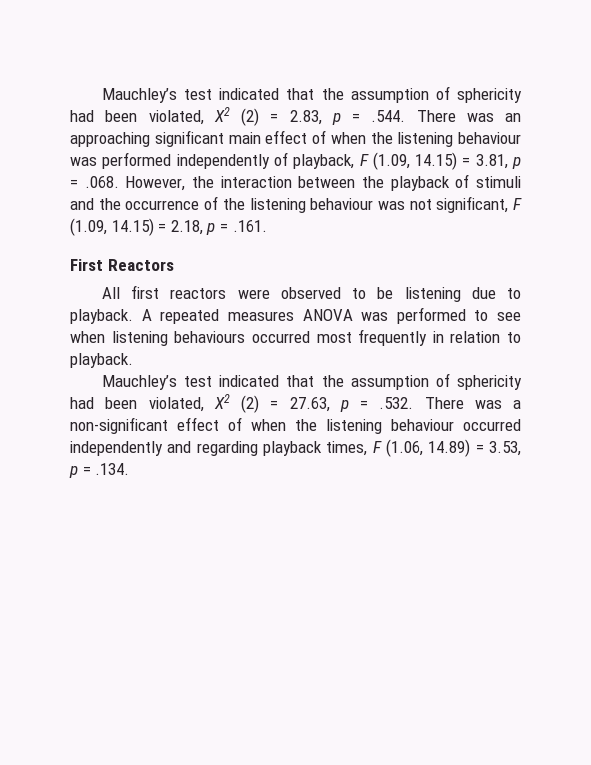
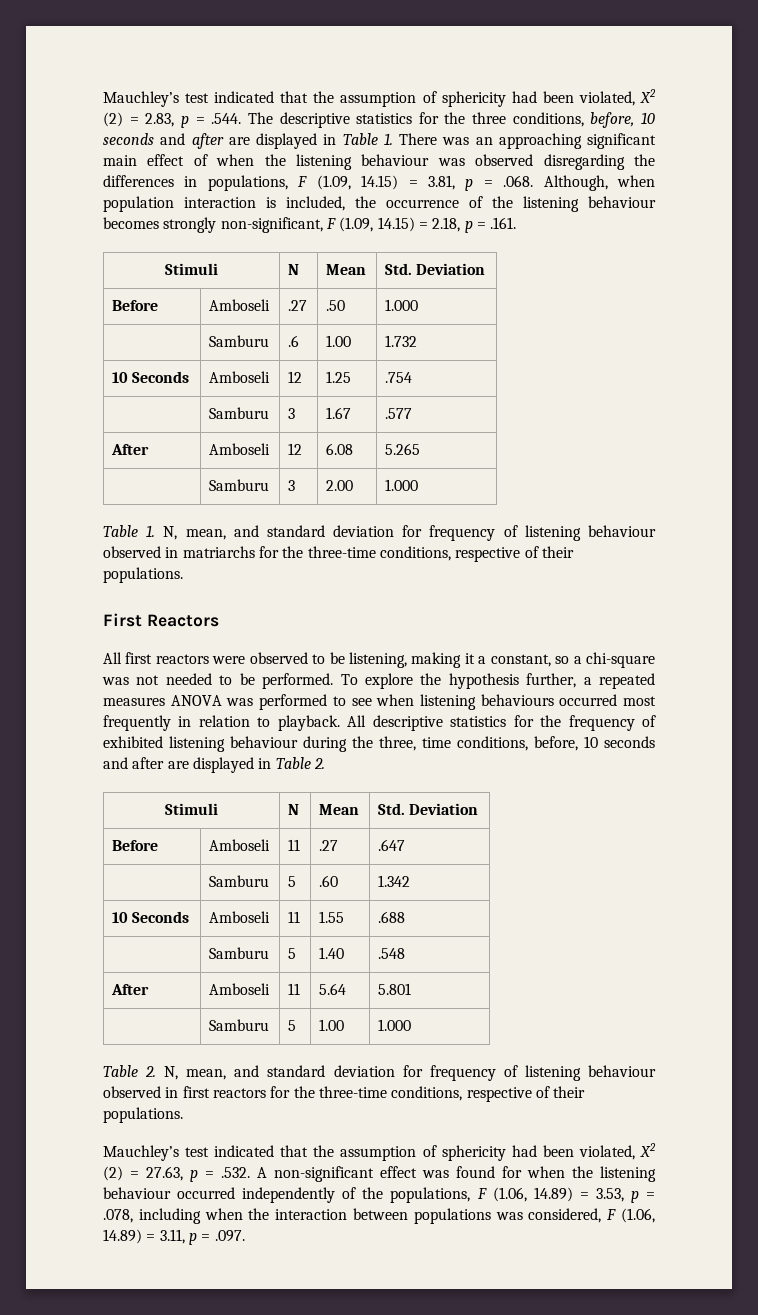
- Mauchley’s test indicated that the assumption of sphericity had been violated, X2 (2) = 2.83, p = .544. There was an approaching significant main effect of when the listening behaviour was performed independently of playback, F (1.09, 14.15) = 3.81, p = .068. However, the interaction between the playback of stimuli and the occurrence of the listening behaviour was not significant, F (1.09, 14.15) = 2.18, p = .161.
+ Mauchley’s test indicated that the assumption of sphericity had been violated, X2 (2) = 2.83, p = .544. The descriptive statistics for the three conditions, before, 10 seconds and after are displayed in Table 1. There was an approaching significant main effect of when the listening behaviour was observed disregarding the differences in populations, F (1.09, 14.15) = 3.81, p = .068. Although, when population interaction is included, the occurrence of the listening behaviour becomes strongly non-significant, F (1.09, 14.15) = 2.18, p = .161.
+ Stimuli | N | Mean | Std. Deviation
+ Before | Amboseli | .27 | .50 | 1.000
+ | Samburu | .6 | 1.00 | 1.732
+ 10 Seconds | Amboseli | 12 | 1.25 | .754
+ | Samburu | 3 | 1.67 | .577
+ After | Amboseli | 12 | 6.08 | 5.265
+ | Samburu | 3 | 2.00 | 1.000
+ Table 1. N, mean, and standard deviation for frequency of listening behaviour observed in matriarchs for the three-time conditions, respective of their populations.
- All first reactors were observed to be listening due to playback. A repeated measures ANOVA was performed to see when listening behaviours occurred most frequently in relation to playback.
+ All first reactors were observed to be listening, making it a constant, so a chi-square was not needed to be performed. To explore the hypothesis further, a repeated measures ANOVA was performed to see when listening behaviours occurred most frequently in relation to playback. All descriptive statistics for the frequency of exhibited listening behaviour during the three, time conditions, before, 10 seconds and after are displayed in Table 2.
+ Stimuli | N | Mean | Std. Deviation
+ Before | Amboseli | 11 | .27 | .647
+ | Samburu | 5 | .60 | 1.342
+ 10 Seconds | Amboseli | 11 | 1.55 | .688
+ | Samburu | 5 | 1.40 | .548
+ After | Amboseli | 11 | 5.64 | 5.801
+ | Samburu | 5 | 1.00 | 1.000
+ Table 2. N, mean, and standard deviation for frequency of listening behaviour observed in first reactors for the three-time conditions, respective of their populations.
- Mauchley’s test indicated that the assumption of sphericity had been violated, X2 (2) = 27.63, p = .532. There was a non-significant effect of when the listening behaviour occurred independently and regarding playback times, F (1.06, 14.89) = 3.53, p = .134.
+ Mauchley’s test indicated that the assumption of sphericity had been violated, X2 (2) = 27.63, p = .532. A non-significant effect was found for when the listening behaviour occurred independently of the populations, F (1.06, 14.89) = 3.53, p = .078, including when the interaction between populations was considered, F (1.06, 14.89) = 3.11, p = .097.

